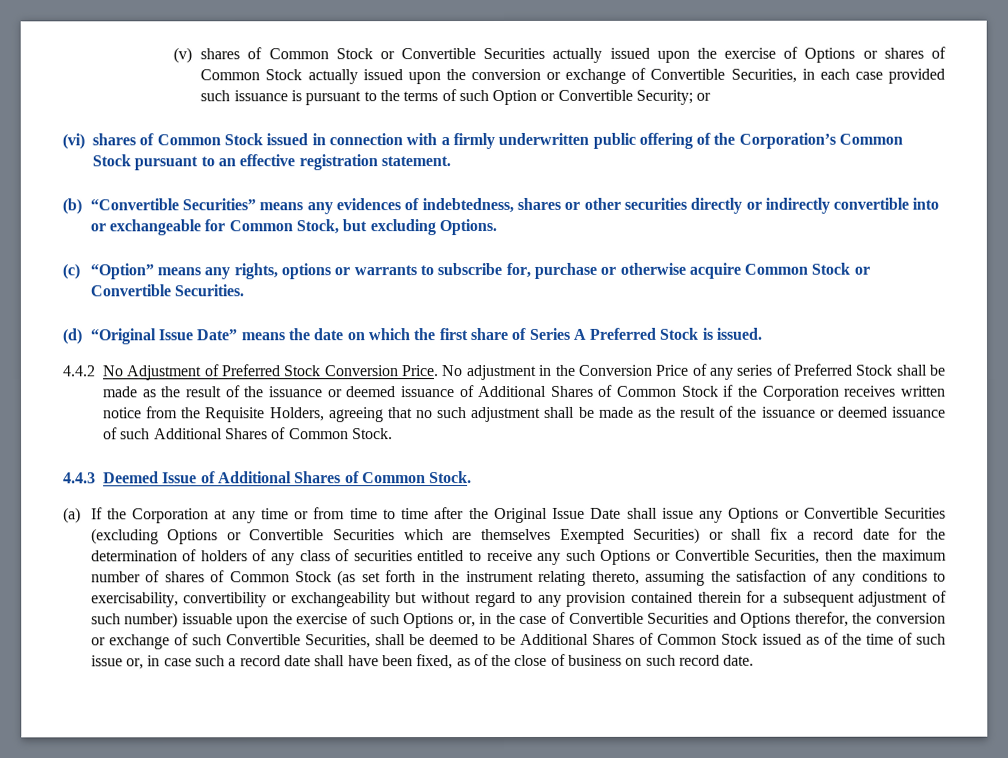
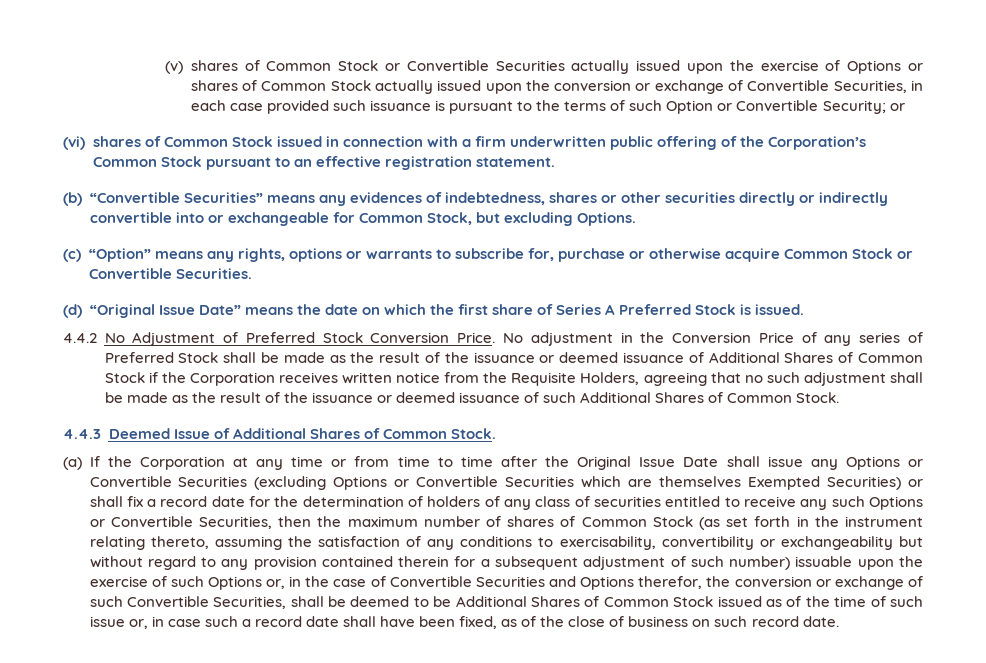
- (vi) shares of Common Stock issued in connection with a firmly underwritten public offering of the Corporation’s Common Stock pursuant to an effective registration statement.
+ (vi) shares of Common Stock issued in connection with a firm underwritten public offering of the Corporation’s Common Stock pursuant to an effective registration statement.

